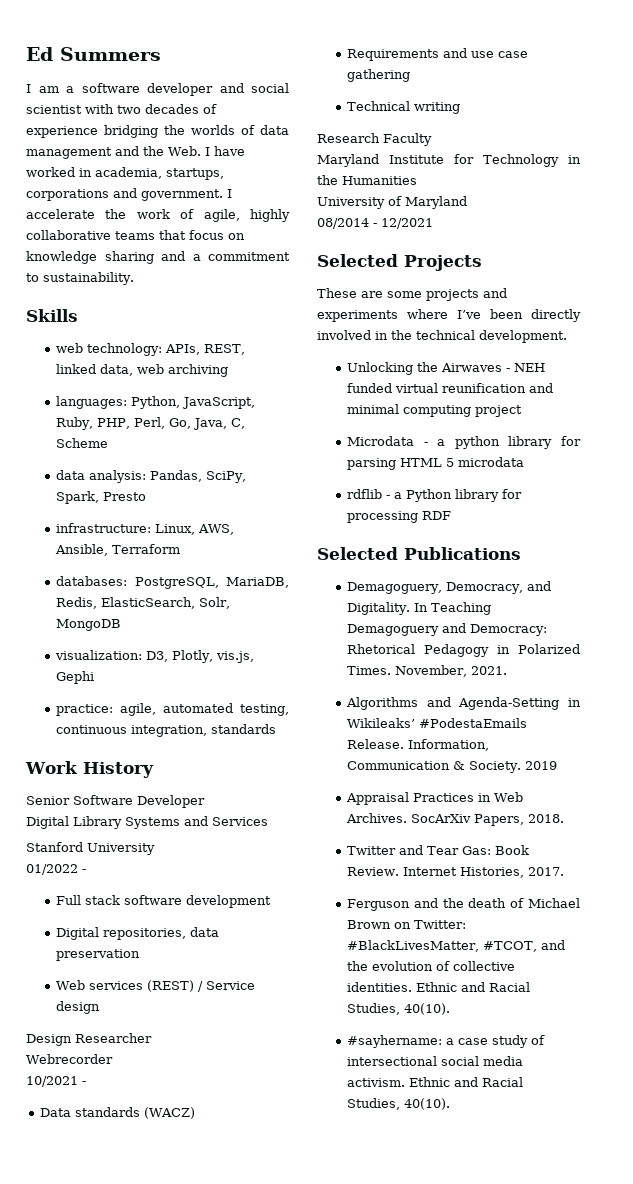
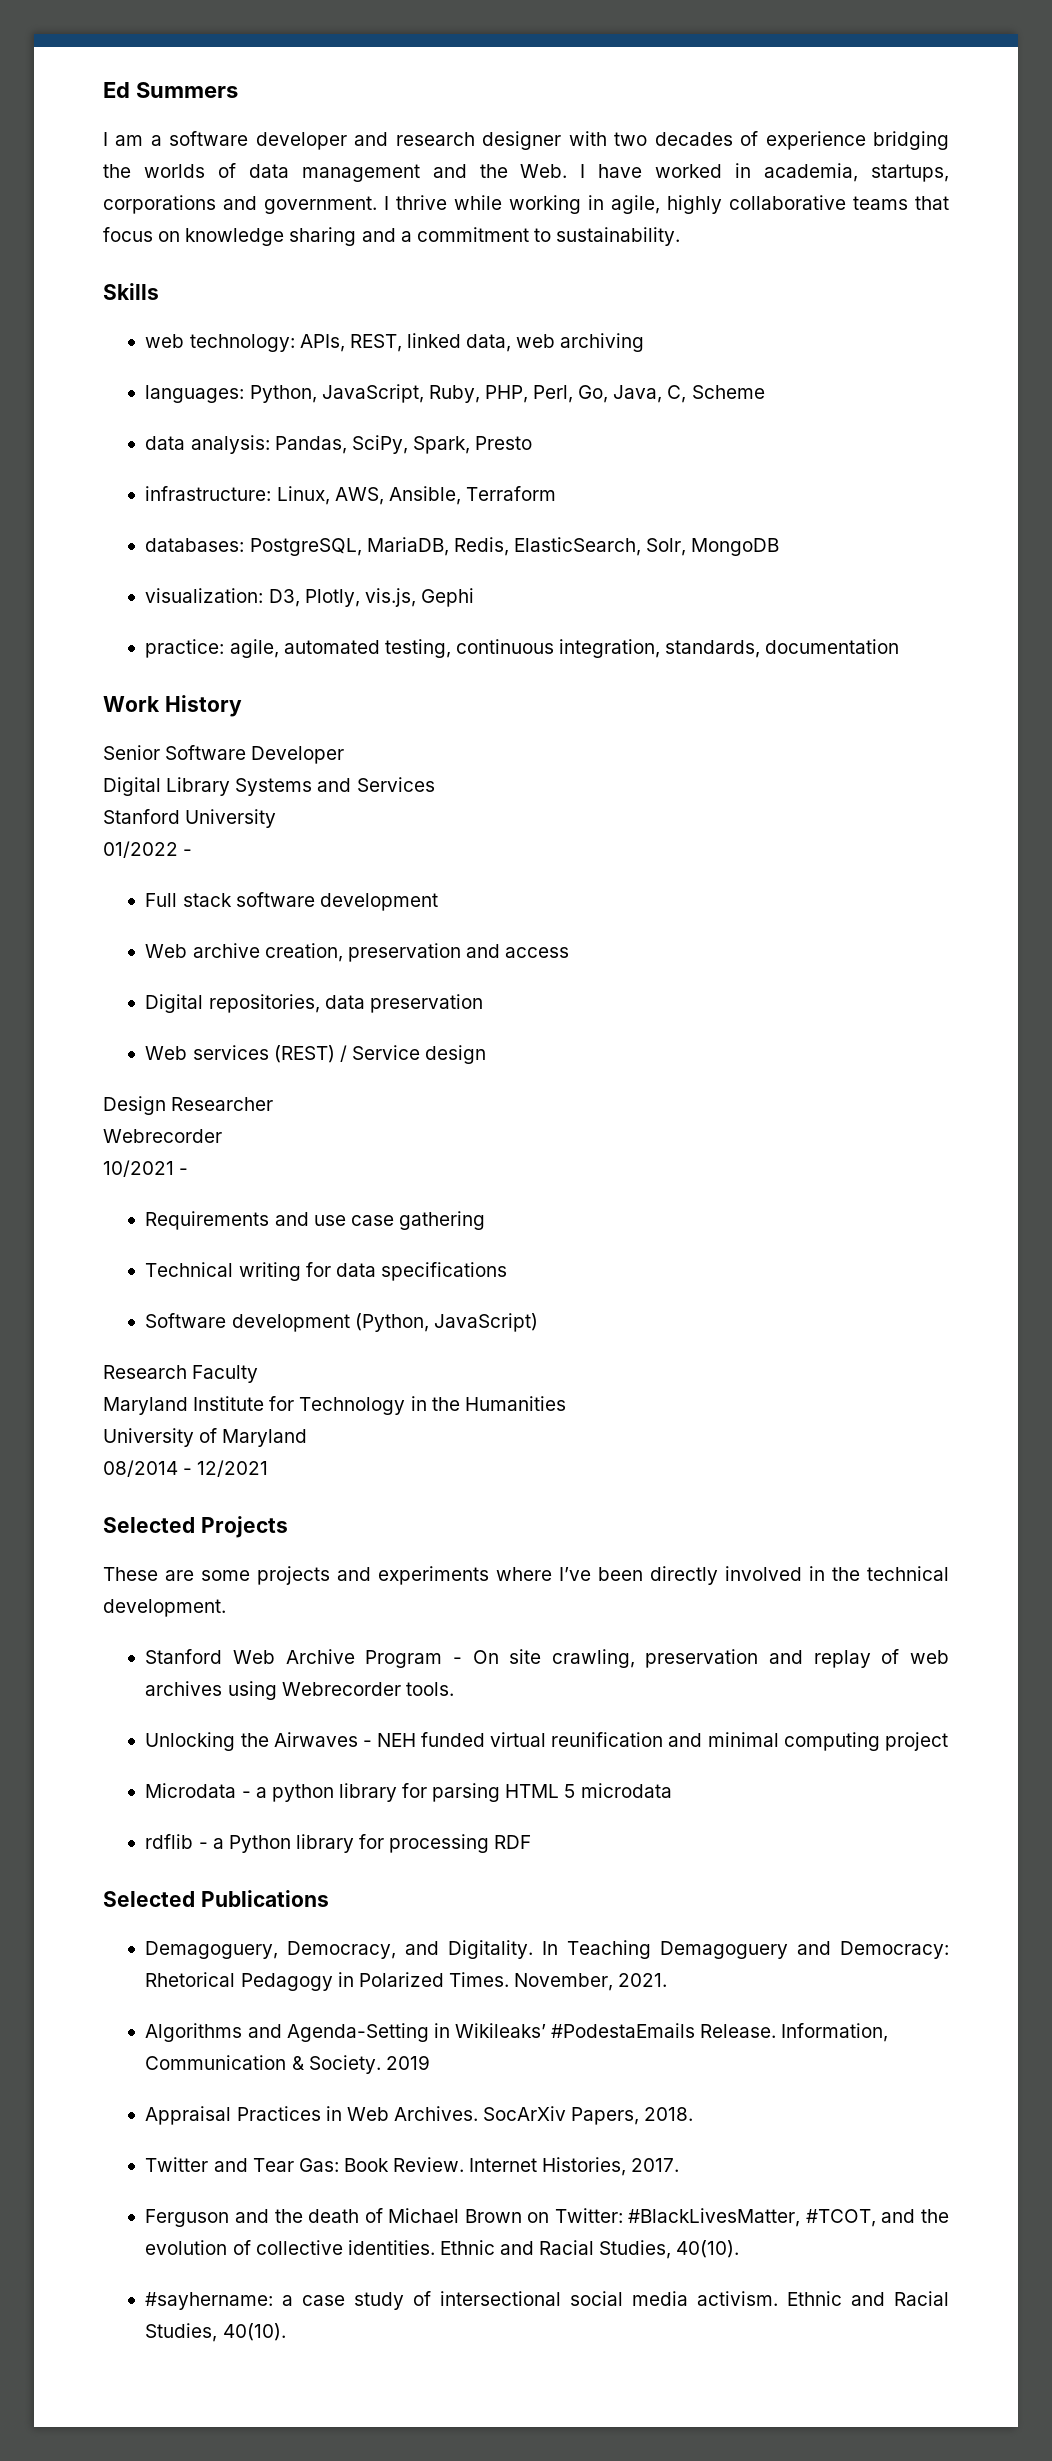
- I am a software developer and social scientist with two decades of experience bridging the worlds of data management and the Web. I have worked in academia, startups, corporations and government.
+ I am a software developer and research designer with two decades of experience bridging the worlds of data management and the Web. I have worked in academia, startups, corporations and government.
- I accelerate the work of agile, highly collaborative teams that focus on knowledge sharing and a commitment to sustainability.
+ I thrive while working in agile, highly collaborative teams that focus on knowledge sharing and a commitment to sustainability.
- practice: agile, automated testing, continuous integration, standards
+ practice: agile, automated testing, continuous integration, standards, documentation
+ Web archive creation, preservation and access
- Data standards (WACZ)
- Technical writing
+ Technical writing for data specifications
+ Software development (Python, JavaScript)
+ Stanford Web Archive Program - On site crawling, preservation and replay of web archives using Webrecorder tools.

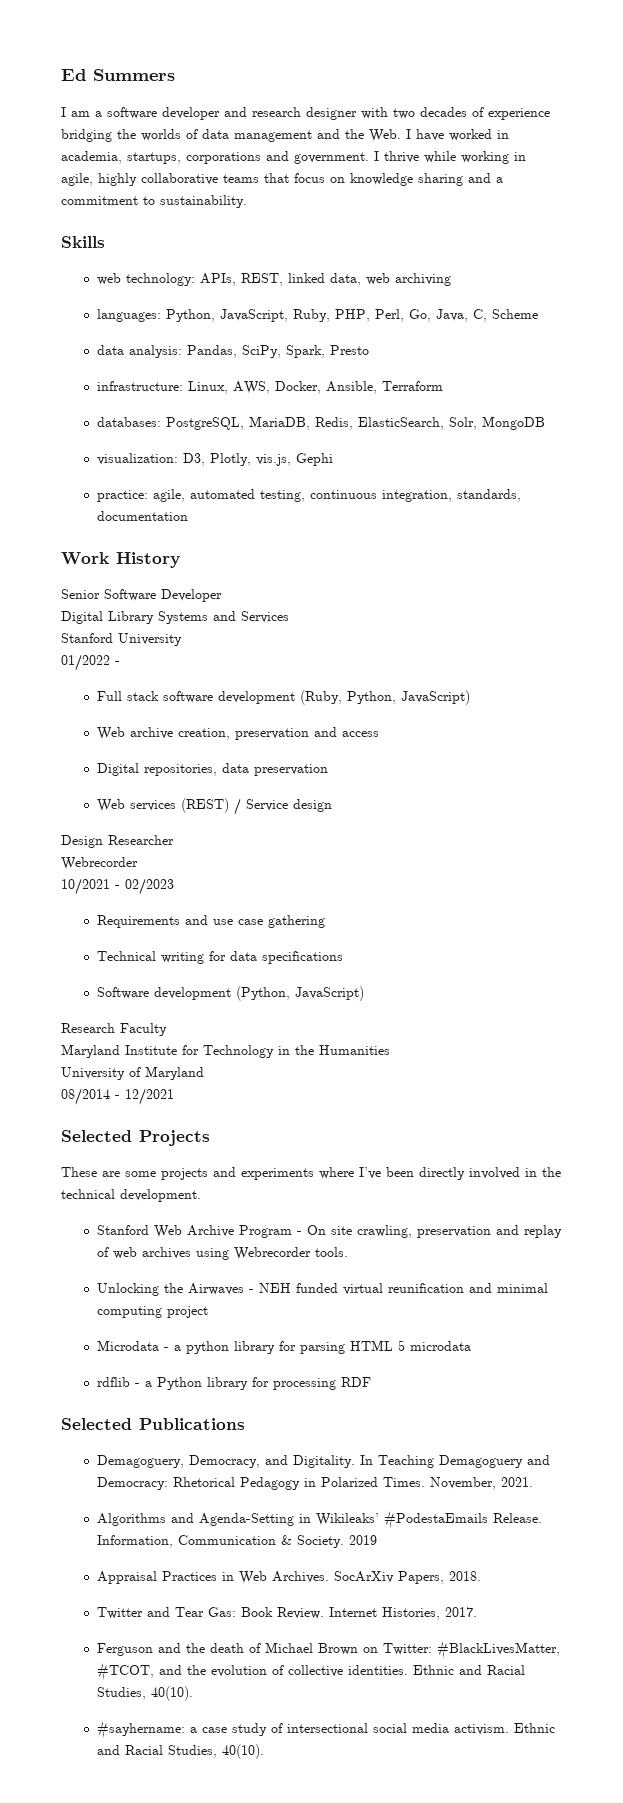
- infrastructure: Linux, AWS, Ansible, Terraform
+ infrastructure: Linux, AWS, Docker, Ansible, Terraform
- Full stack software development
+ Full stack software development (Ruby, Python, JavaScript)
- 10/2021 -
+ 10/2021 - 02/2023

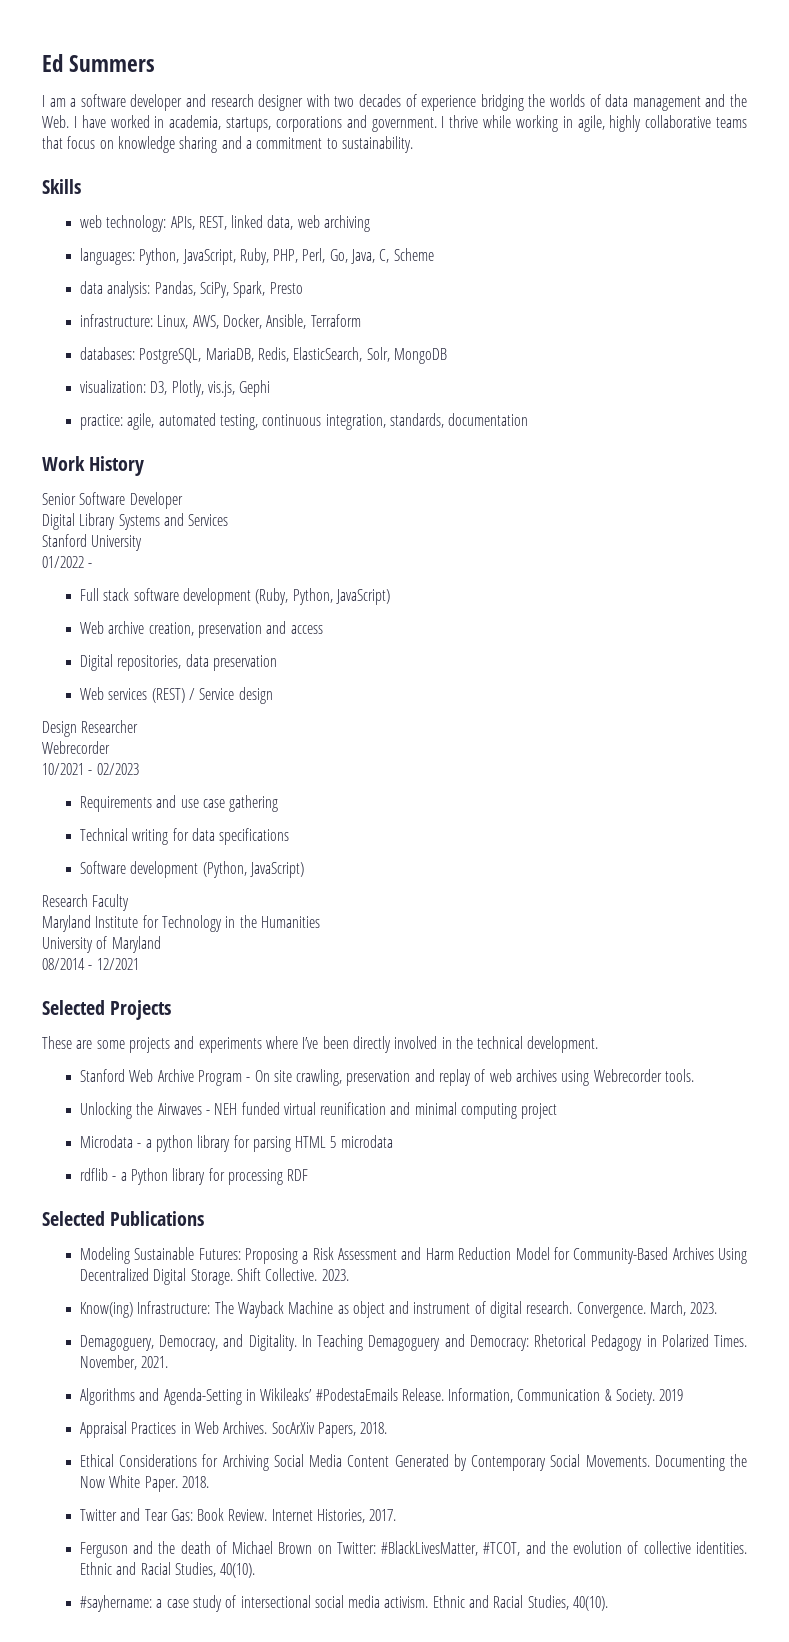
+ Modeling Sustainable Futures: Proposing a Risk Assessment and Harm Reduction Model for Community-Based Archives Using Decentralized Digital Storage. Shift Collective. 2023.
+ Know(ing) Infrastructure: The Wayback Machine as object and instrument of digital research. Convergence. March, 2023.
+ Ethical Considerations for Archiving Social Media Content Generated by Contemporary Social Movements. Documenting the Now White Paper. 2018.

